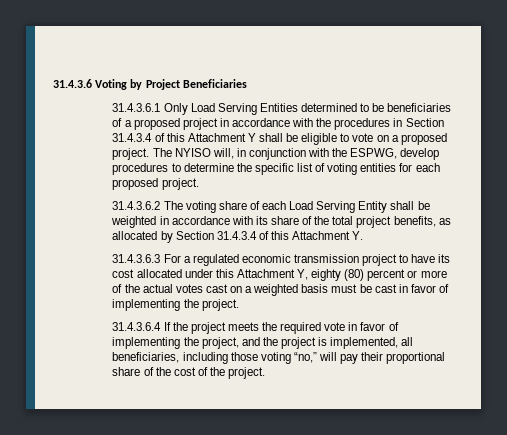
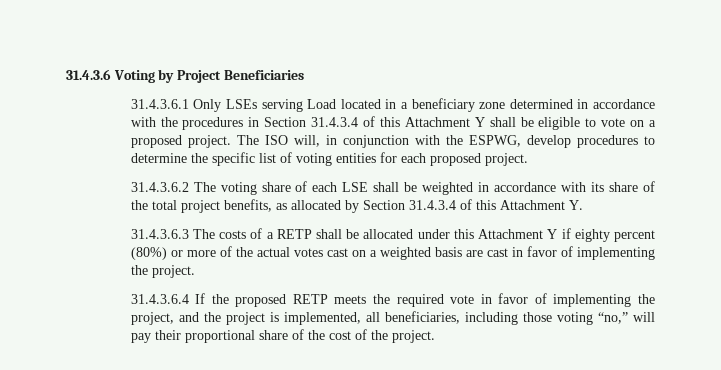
- 31.4.3.6.1 Only Load Serving Entities determined to be beneficiaries of a proposed project in accordance with the procedures in Section 31.4.3.4 of this Attachment Y shall be eligible to vote on a proposed project.
+ 31.4.3.6.1 Only LSEs serving Load located in a beneficiary zone determined in accordance with the procedures in Section 31.4.3.4 of this Attachment Y shall be eligible to vote on a proposed project.
- The NYISO will, in conjunction with the ESPWG, develop procedures to determine the specific list of voting entities for each proposed project.
+ The ISO will, in conjunction with the ESPWG, develop procedures to determine the specific list of voting entities for each proposed project.
- 31.4.3.6.2 The voting share of each Load Serving Entity shall be weighted in accordance with its share of the total project benefits, as allocated by Section 31.4.3.4 of this Attachment Y.
+ 31.4.3.6.2 The voting share of each LSE shall be weighted in accordance with its share of the total project benefits, as allocated by Section 31.4.3.4 of this Attachment Y.
- 31.4.3.6.3 For a regulated economic transmission project to have its cost allocated under this Attachment Y, eighty (80) percent or more of the actual votes cast on a weighted basis must be cast in favor of implementing the project.
+ 31.4.3.6.3 The costs of a RETP shall be allocated under this Attachment Y if eighty percent (80%) or more of the actual votes cast on a weighted basis are cast in favor of implementing the project.
- 31.4.3.6.4 If the project meets the required vote in favor of implementing the project, and the project is implemented, all beneficiaries, including those voting “no,” will pay their proportional share of the cost of the project.
+ 31.4.3.6.4 If the proposed RETP meets the required vote in favor of implementing the project, and the project is implemented, all beneficiaries, including those voting “no,” will pay their proportional share of the cost of the project.

